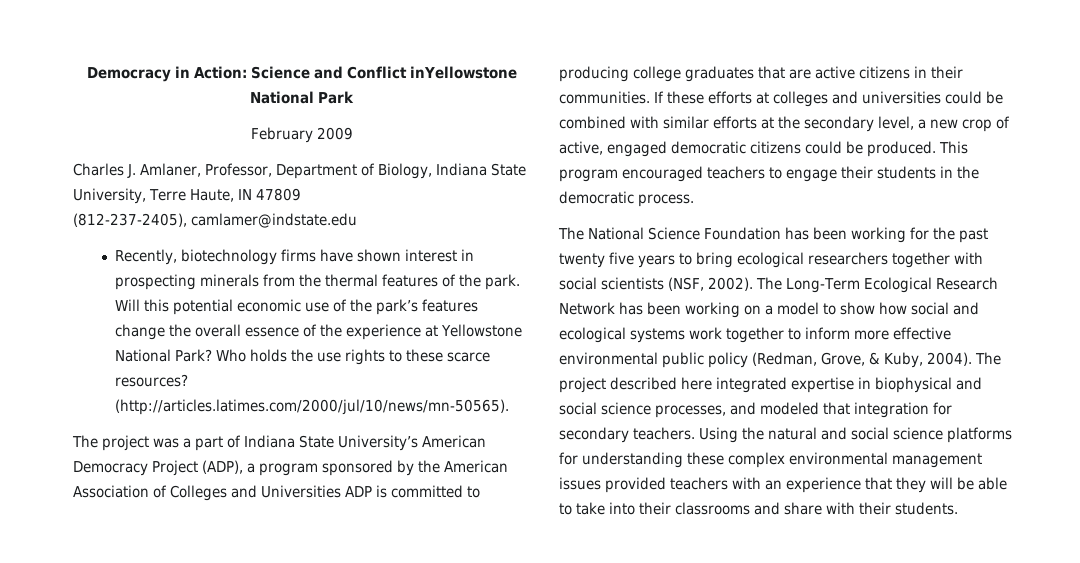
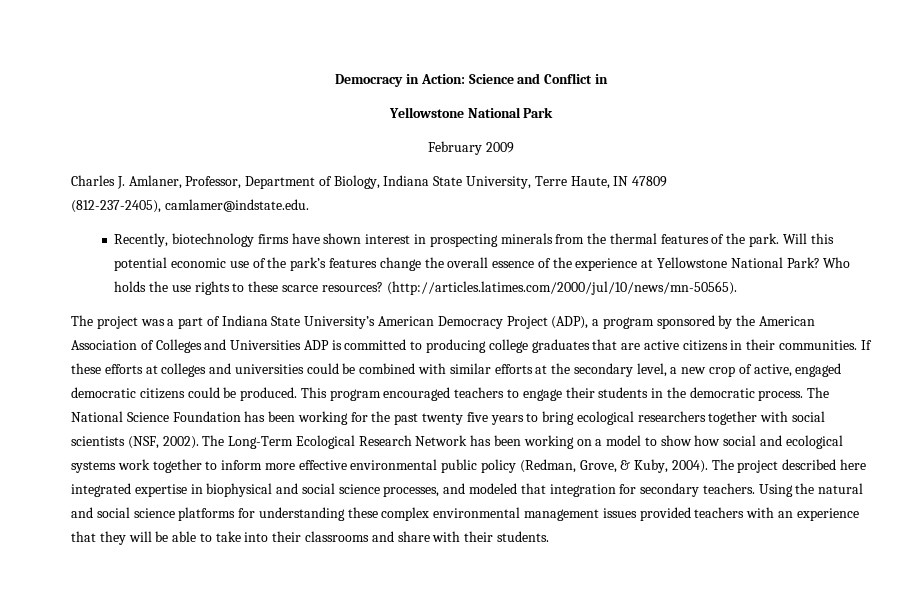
- Democracy in Action: Science and Conflict inYellowstone National Park
+ Democracy in Action: Science and Conflict in
+ Yellowstone National Park
- (812-237-2405), camlamer@indstate.edu
+ (812-237-2405), camlamer@indstate.edu.
- This program encouraged teachers to engage their students in the democratic process.
- The National Science Foundation has been working for the past twenty five years to bring ecological researchers together with social scientists (NSF, 2002).
+ This program encouraged teachers to engage their students in the democratic process. The National Science Foundation has been working for the past twenty five years to bring ecological researchers together with social scientists (NSF, 2002).

